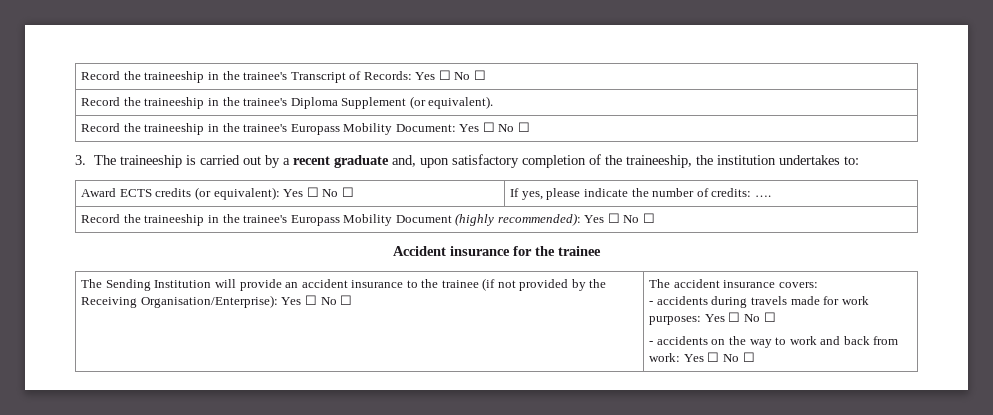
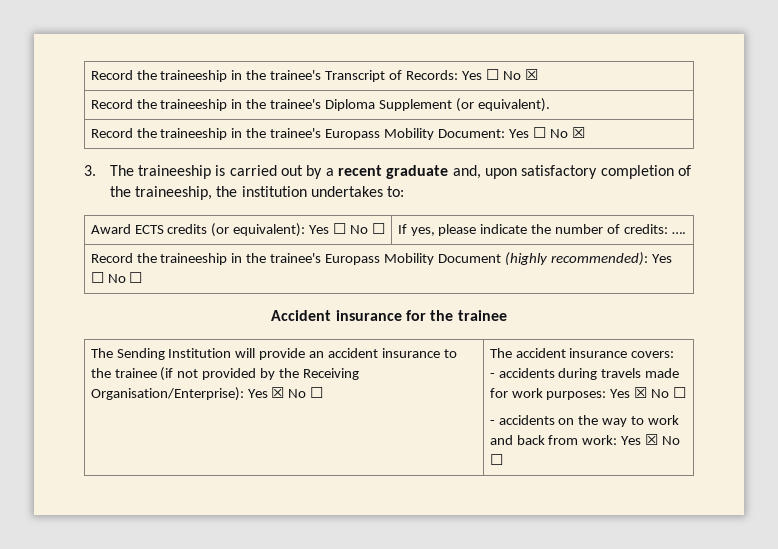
- Record the traineeship in the trainee's Transcript of Records: Yes ☐ No ☐
+ Record the traineeship in the trainee's Transcript of Records: Yes ☐ No ☒
- Record the traineeship in the trainee's Europass Mobility Document: Yes ☐ No ☐
+ Record the traineeship in the trainee's Europass Mobility Document: Yes ☐ No ☒
- The Sending Institution will provide an accident insurance to the trainee (if not provided by the Receiving Organisation/Enterprise): Yes ☐ No ☐
+ The Sending Institution will provide an accident insurance to the trainee (if not provided by the Receiving Organisation/Enterprise): Yes ☒ No ☐
- - accidents during travels made for work purposes: Yes ☐ No ☐
+ - accidents during travels made for work purposes: Yes ☒ No ☐
- - accidents on the way to work and back from work: Yes ☐ No ☐
+ - accidents on the way to work and back from work: Yes ☒ No ☐

